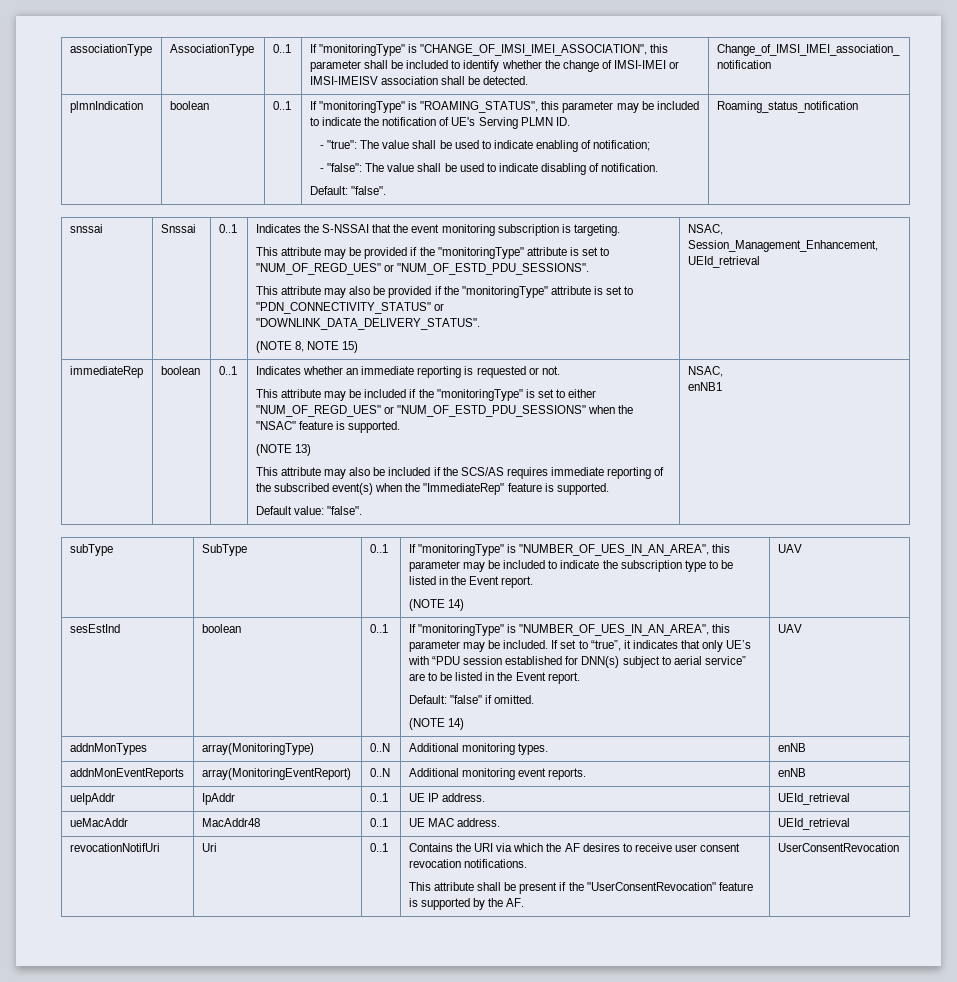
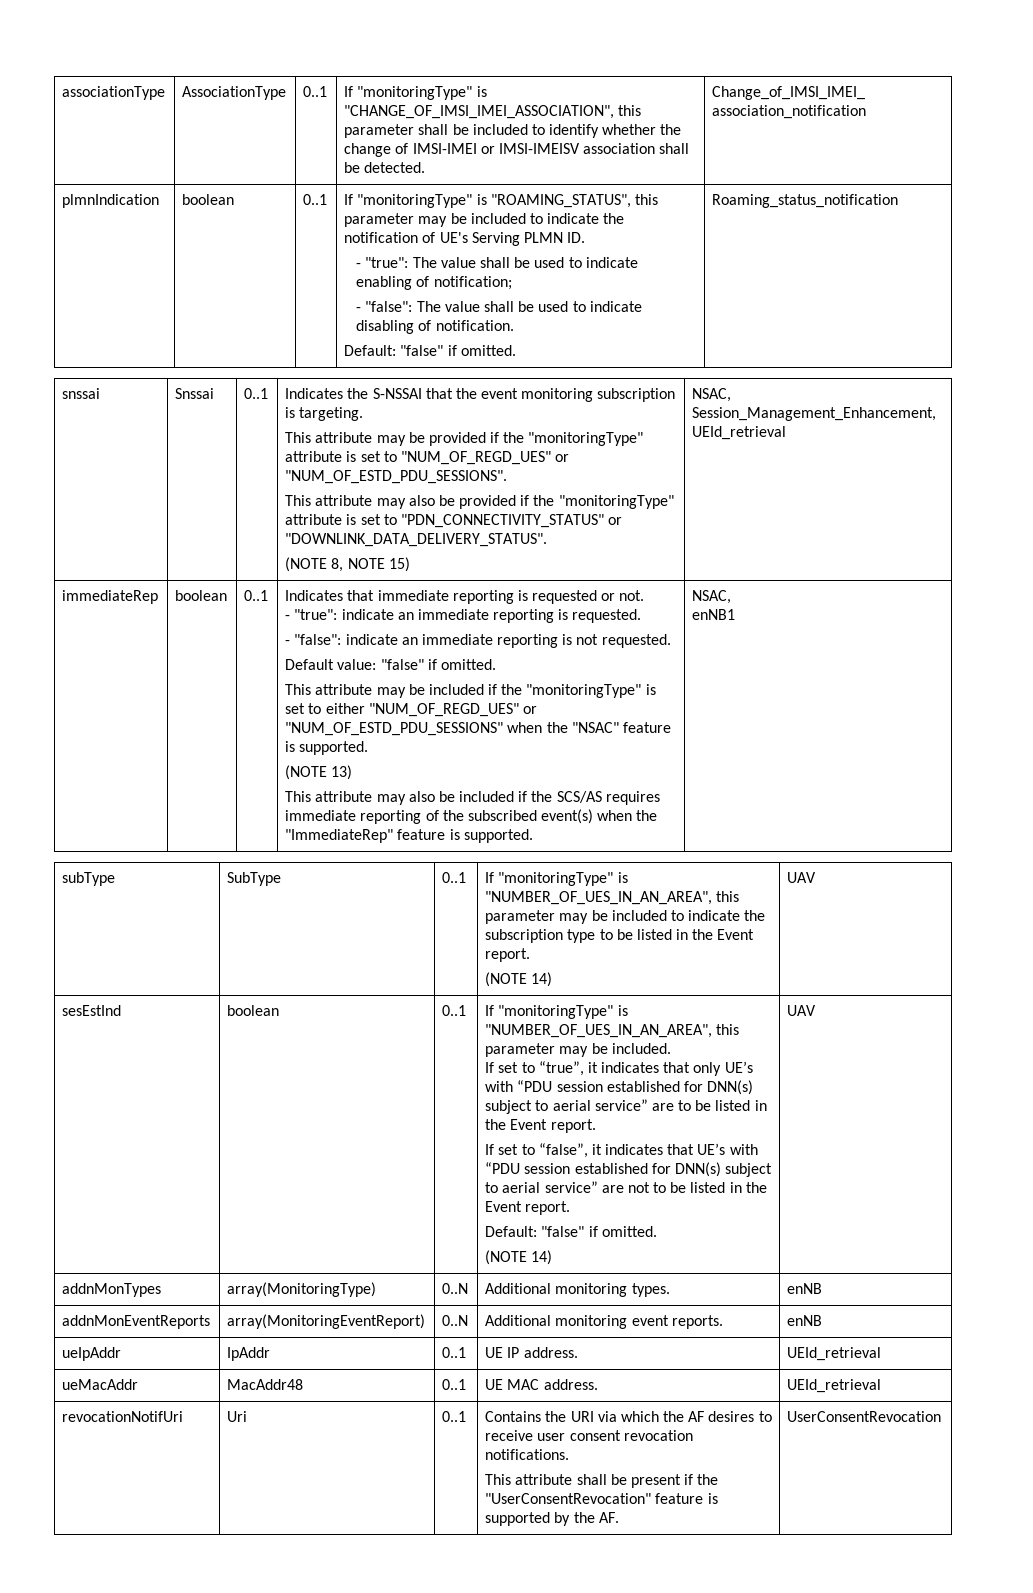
  - "false": The value shall be used to indicate disabling of notification.
- Default: "false".
+ Default: "false" if omitted.
- Indicates whether an immediate reporting is requested or not.
+ Indicates that immediate reporting is requested or not.
+ - "true": indicate an immediate reporting is requested.
+ - "false": indicate an immediate reporting is not requested.
+ Default value: "false" if omitted.
- Default value: "false".
- If "monitoringType" is "NUMBER_OF_UES_IN_AN_AREA", this parameter may be included. If set to “true”, it indicates that only UE’s with “PDU session established for DNN(s) subject to aerial service” are to be listed in the Event report.
+ If "monitoringType" is "NUMBER_OF_UES_IN_AN_AREA", this parameter may be included.
+ If set to “true”, it indicates that only UE’s with “PDU session established for DNN(s) subject to aerial service” are to be listed in the Event report.
+ If set to “false”, it indicates that UE’s with “PDU session established for DNN(s) subject to aerial service” are not to be listed in the Event report.

